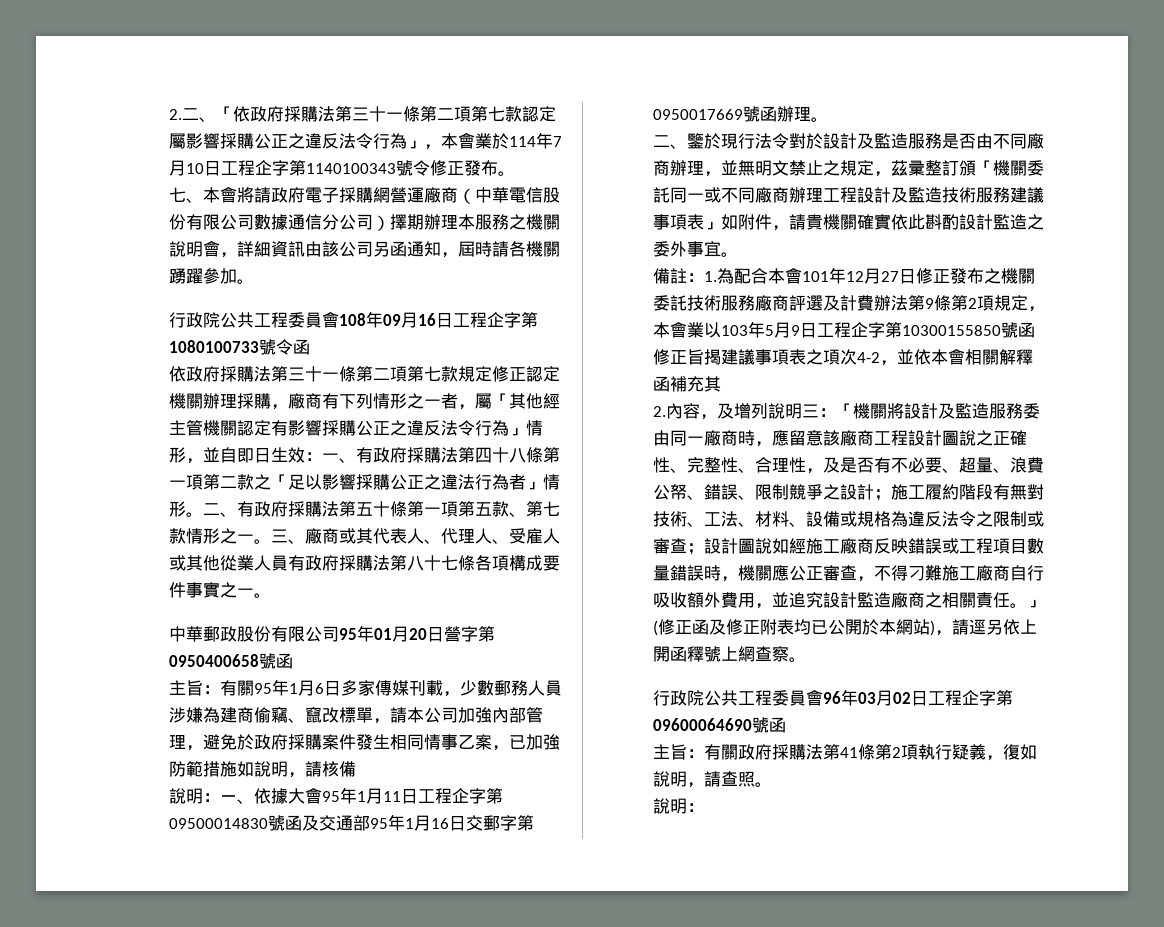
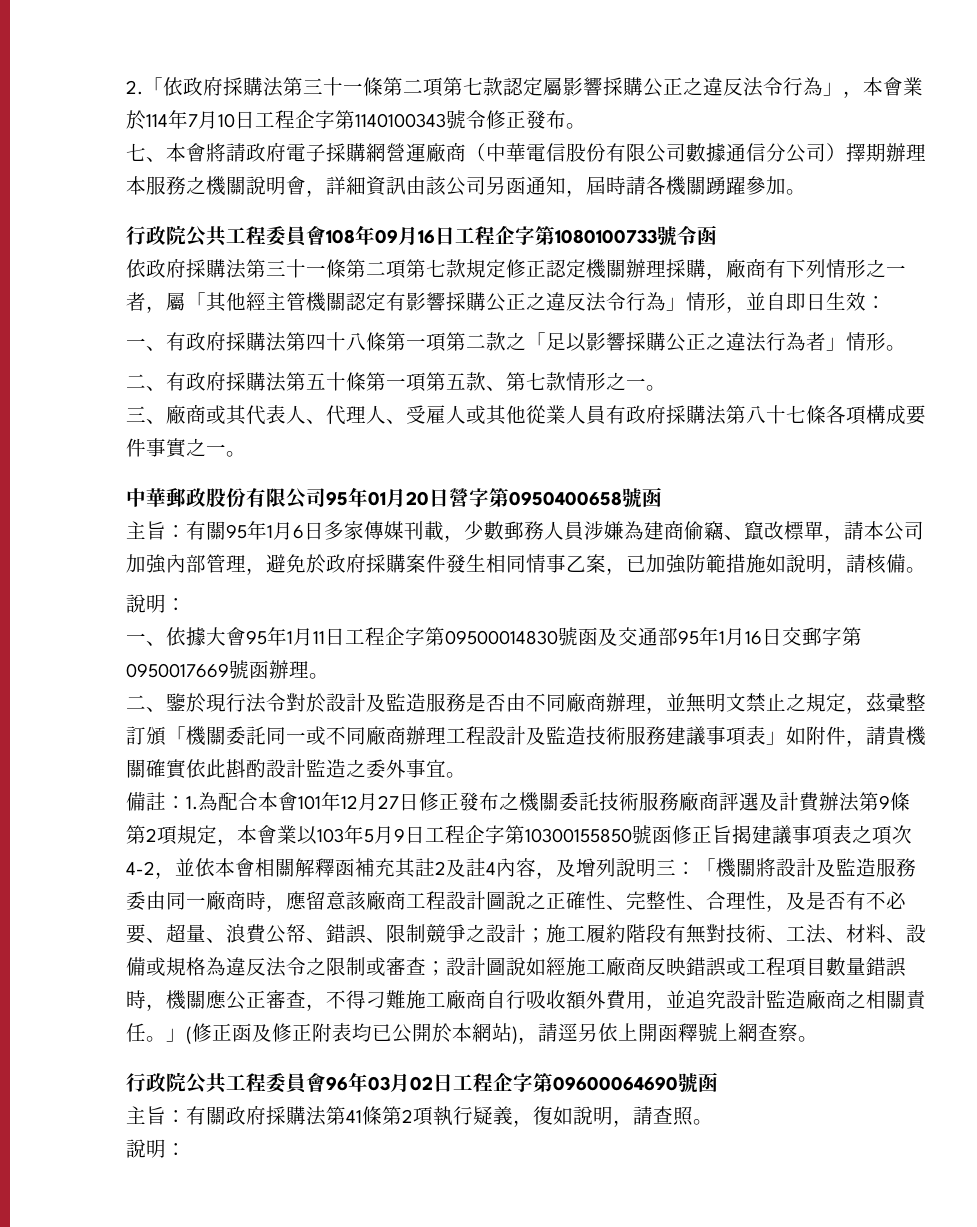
- 2.二、「依政府採購法第三十一條第二項第七款認定屬影響採購公正之違反法令行為」，本會業於114年7月10日工程企字第1140100343號令修正發布。
+ 2.「依政府採購法第三十一條第二項第七款認定屬影響採購公正之違反法令行為」，本會業於114年7月10日工程企字第1140100343號令修正發布。
- 依政府採購法第三十一條第二項第七款規定修正認定機關辦理採購，廠商有下列情形之一者，屬「其他經主管機關認定有影響採購公正之違反法令行為」情形，並自即日生效：一、有政府採購法第四十八條第一項第二款之「足以影響採購公正之違法行為者」情形。二、有政府採購法第五十條第一項第五款、第七款情形之一。三、廠商或其代表人、代理人、受雇人或其他從業人員有政府採購法第八十七條各項構成要件事實之一。
+ 依政府採購法第三十一條第二項第七款規定修正認定機關辦理採購，廠商有下列情形之一者，屬「其他經主管機關認定有影響採購公正之違反法令行為」情形，並自即日生效：
+ 一、有政府採購法第四十八條第一項第二款之「足以影響採購公正之違法行為者」情形。
+ 二、有政府採購法第五十條第一項第五款、第七款情形之一。
+ 三、廠商或其代表人、代理人、受雇人或其他從業人員有政府採購法第八十七條各項構成要件事實之一。
- 有關95年1月6日多家傳媒刊載，少數郵務人員涉嫌為建商偷竊、竄改標單，請本公司加強內部管理，避免於政府採購案件發生相同情事乙案，已加強防範措施如說明，請核備
- 說明：ㄧ、依據大會95年1月11日工程企字第09500014830號函及交通部95年1月16日交郵字第0950017669號函辦理。
+ 有關95年1月6日多家傳媒刊載，少數郵務人員涉嫌為建商偷竊、竄改標單，請本公司加強內部管理，避免於政府採購案件發生相同情事乙案，已加強防範措施如說明，請核備。
+ 說明：
+ 一、依據大會95年1月11日工程企字第09500014830號函及交通部95年1月16日交郵字第0950017669號函辦理。
- 1.為配合本會101年12月27日修正發布之機關委託技術服務廠商評選及計費辦法第9條第2項規定，本會業以103年5月9日工程企字第10300155850號函修正旨揭建議事項表之項次4-2，並依本會相關解釋函補充其
- 2.內容，及增列說明三：
+ 1.為配合本會101年12月27日修正發布之機關委託技術服務廠商評選及計費辦法第9條第2項規定，本會業以103年5月9日工程企字第10300155850號函修正旨揭建議事項表之項次4-2，並依本會相關解釋函補充其註2及註4內容，及增列說明三：

